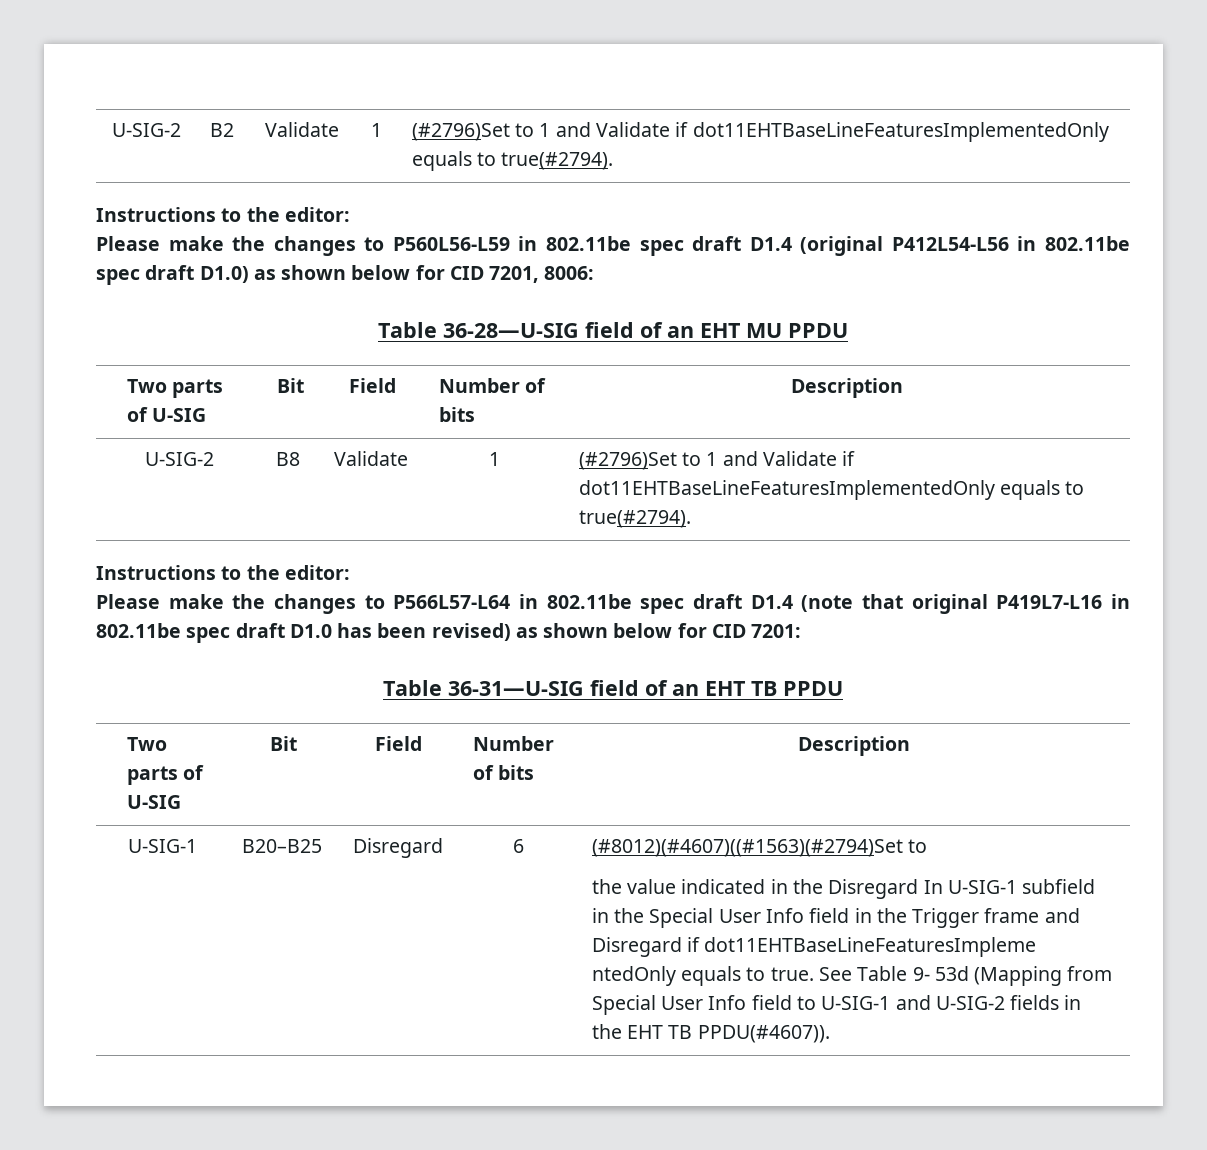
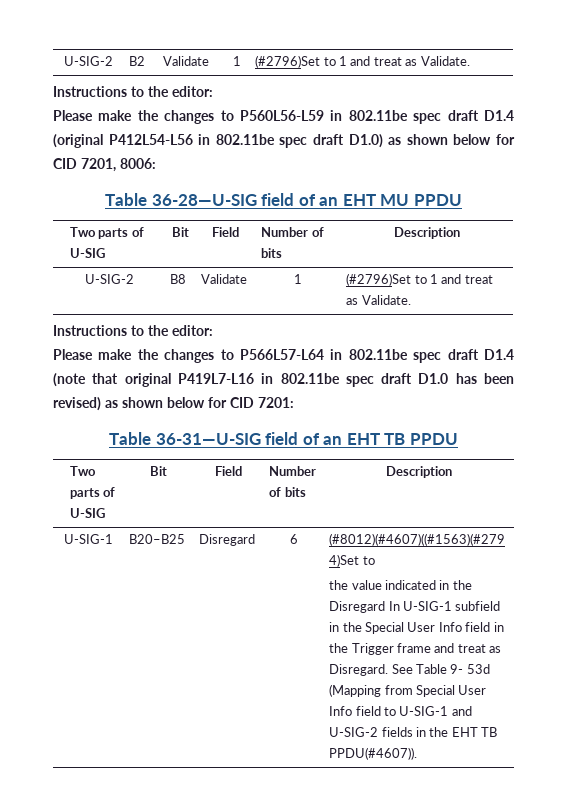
- U-SIG-2 | B2 | Validate | 1 | (#2796)Set to 1 and Validate if dot11EHTBaseLineFeaturesImplementedOnly equals to true(#2794).
+ U-SIG-2 | B2 | Validate | 1 | (#2796)Set to 1 and treat as Validate.
- U-SIG-2 | B8 | Validate | 1 | (#2796)Set to 1 and Validate if dot11EHTBaseLineFeaturesImplementedOnly equals to true(#2794).
+ U-SIG-2 | B8 | Validate | 1 | (#2796)Set to 1 and treat as Validate.
- the value indicated in the Disregard In U-SIG-1 subfield in the Special User Info field in the Trigger frame and Disregard if dot11EHTBaseLineFeaturesImpleme ntedOnly equals to true.
+ the value indicated in the Disregard In U-SIG-1 subfield in the Special User Info field in the Trigger frame and treat as Disregard.

